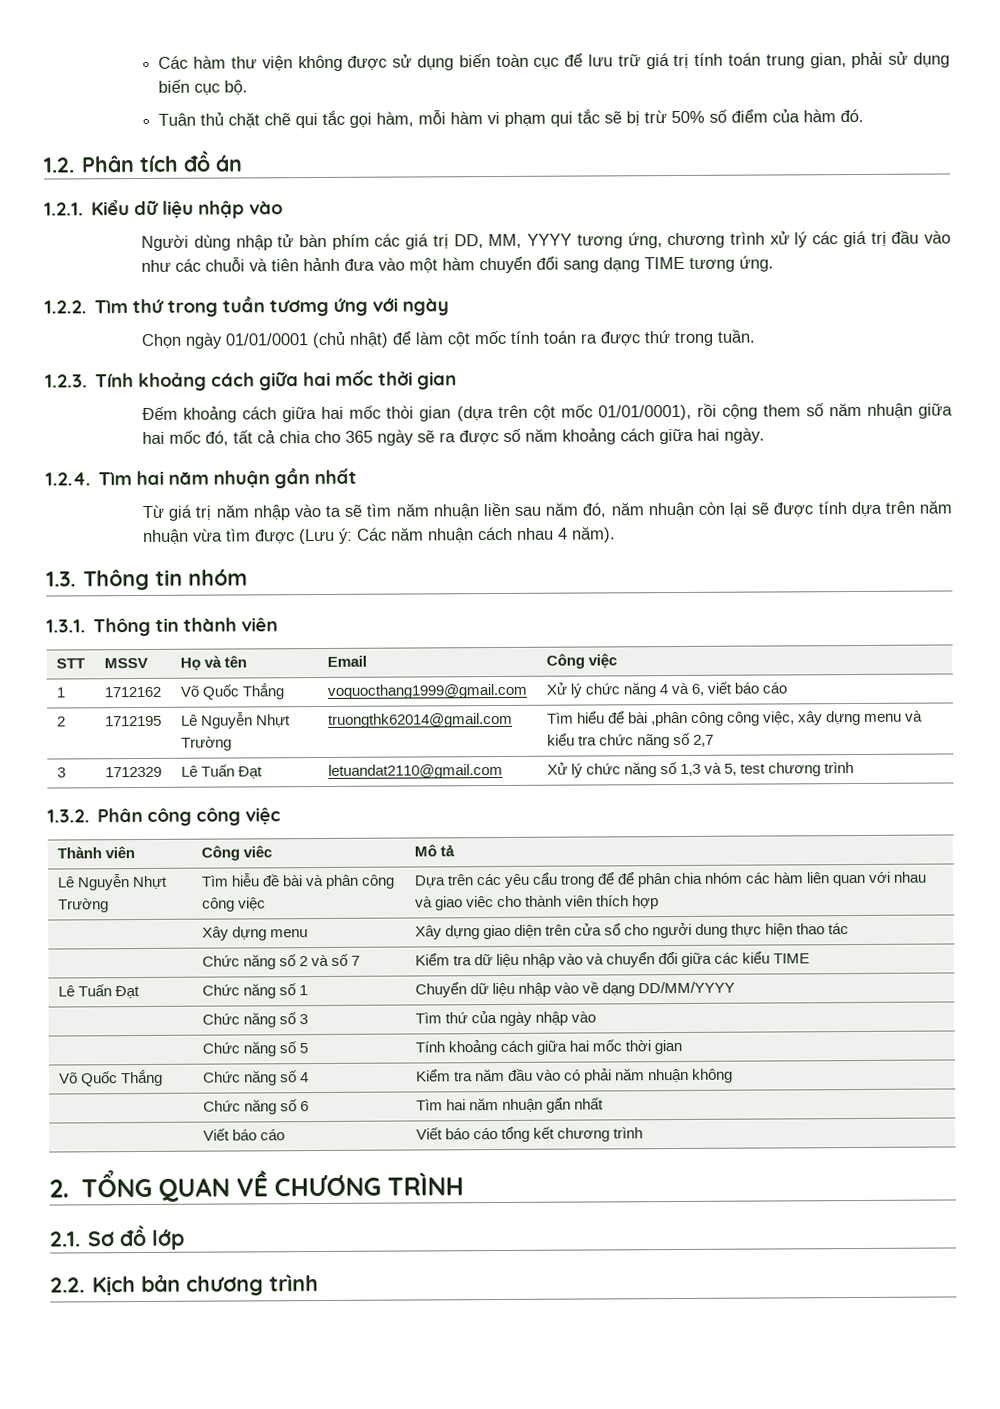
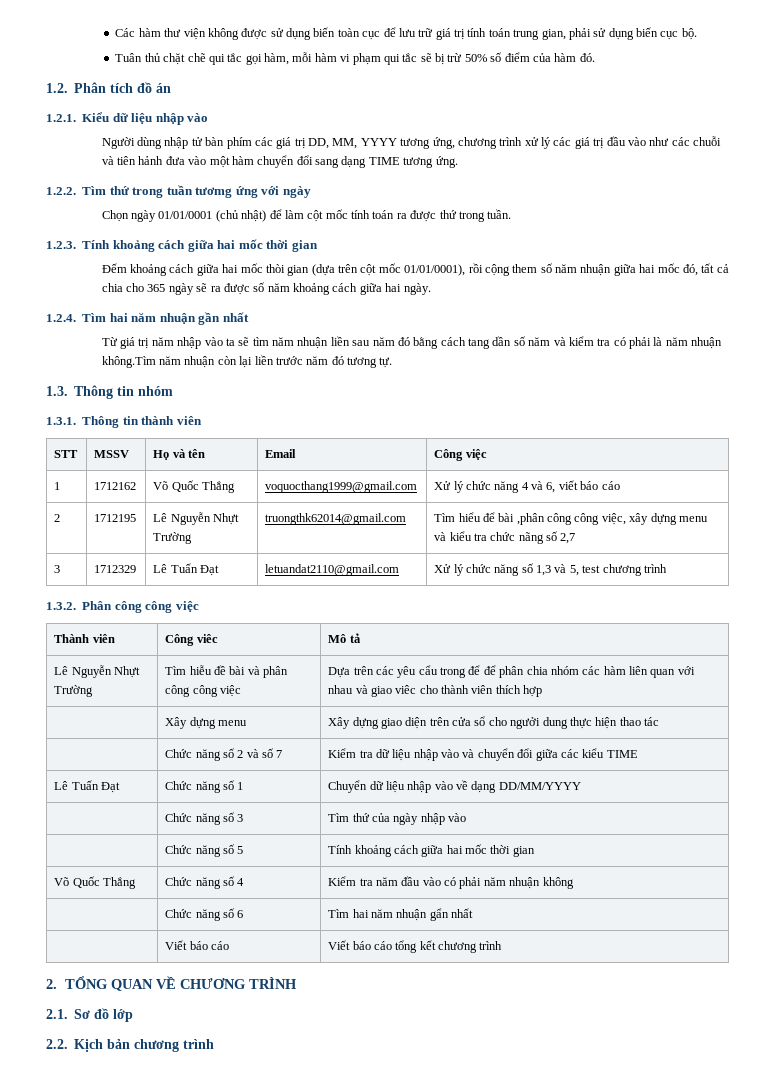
- 1.2.3. Tính khoảng cách giữa hai mốc thởi gian
+ 1.2.3. Tính khoảng cách giữa hai mốc thời gian
- Từ giá trị năm nhập vào ta sẽ tìm năm nhuận liền sau năm đó, năm nhuận còn lại sẽ được tính dựa trên năm nhuận vừa tìm được (Lưu ý: Các năm nhuận cách nhau 4 năm).
+ Từ giá trị năm nhập vào ta sẽ tìm năm nhuận liền sau năm đó bằng cách tang dần số năm và kiểm tra có phải là năm nhuận không.Tìm năm nhuận còn lại liền trước năm đó tương tự.

